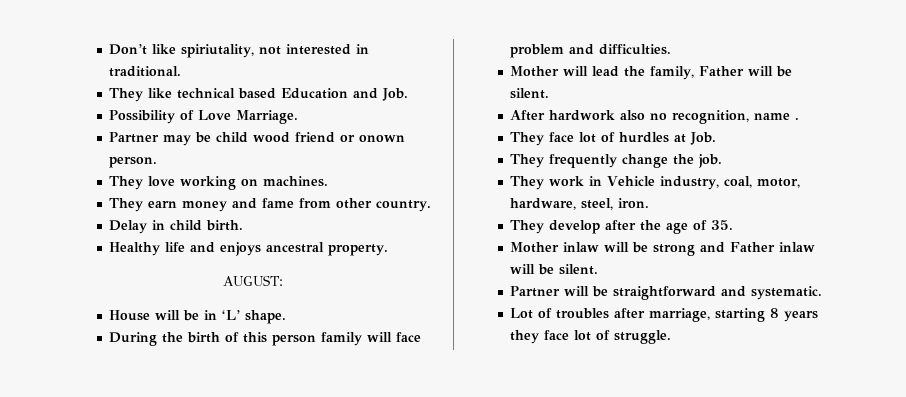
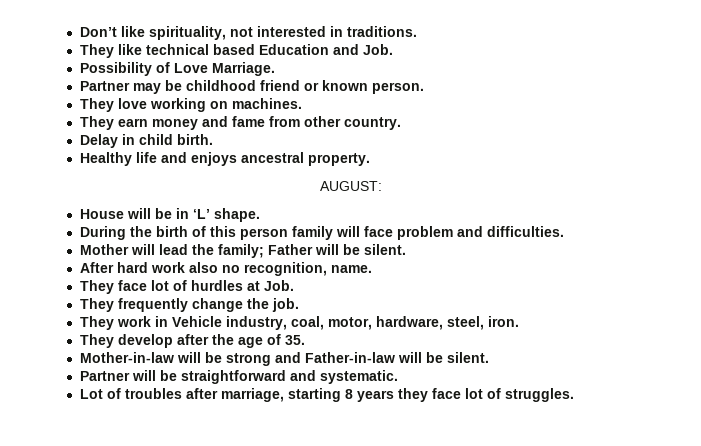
- Don’t like spiriutality, not interested in traditional.
+ Don’t like spirituality, not interested in traditions.
- Partner may be child wood friend or onown person.
+ Partner may be childhood friend or known person.
- Mother will lead the family, Father will be silent.
+ Mother will lead the family; Father will be silent.
- After hardwork also no recognition, name .
+ After hard work also no recognition, name.
- Mother inlaw will be strong and Father inlaw will be silent.
+ Mother-in-law will be strong and Father-in-law will be silent.
- Lot of troubles after marriage, starting 8 years they face lot of struggle.
+ Lot of troubles after marriage, starting 8 years they face lot of struggles.

